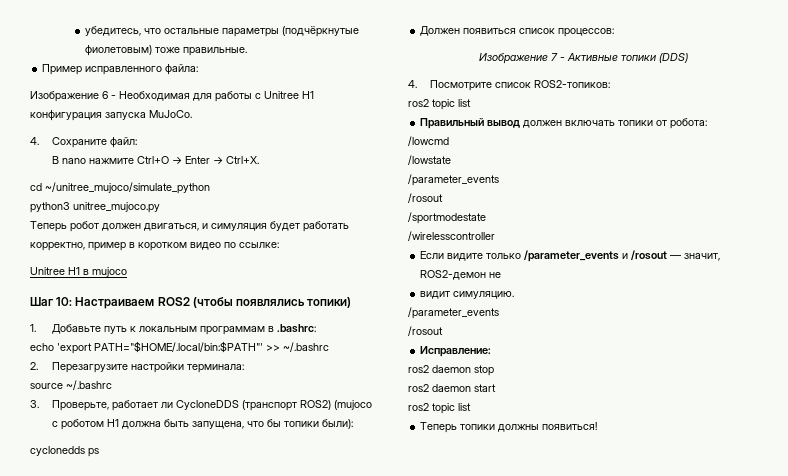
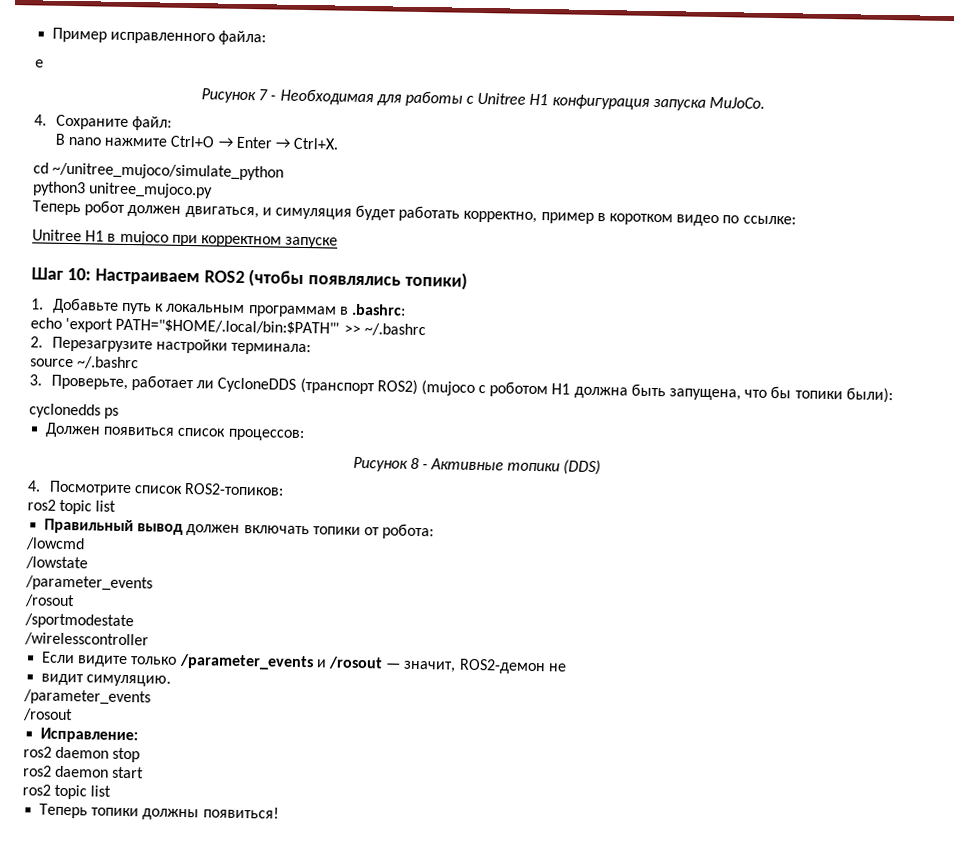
- убедитесь, что остальные параметры (подчёркнутые фиолетовым) тоже правильные.
- Изображение 6 - Необходимая для работы с Unitree H1 конфигурация запуска MuJoCo.
+ e
+ Рисунок 7 - Необходимая для работы с Unitree H1 конфигурация запуска MuJoCo.
- Unitree H1 в mujoco
+ Unitree H1 в mujoco при корректном запуске
- Изображение 7 - Активные топики (DDS)
+ Рисунок 8 - Активные топики (DDS)

